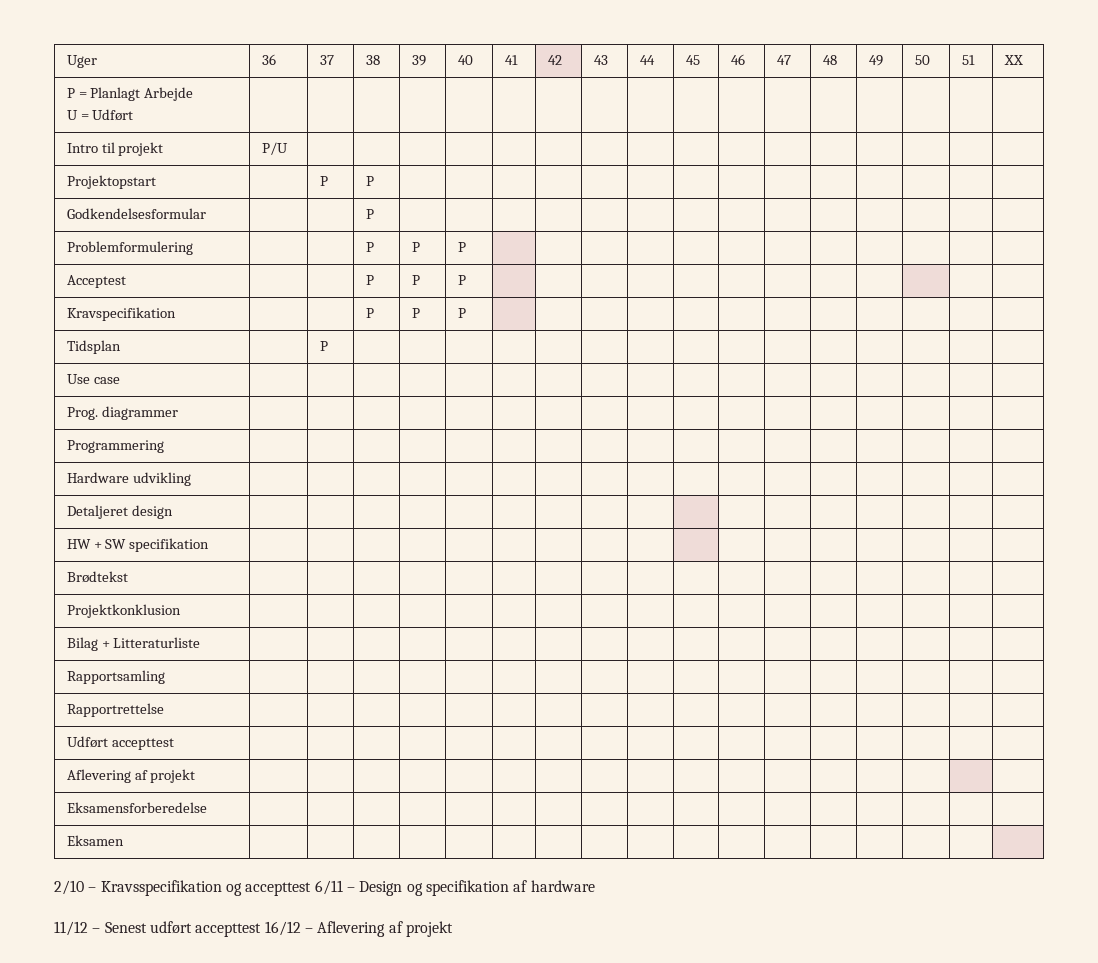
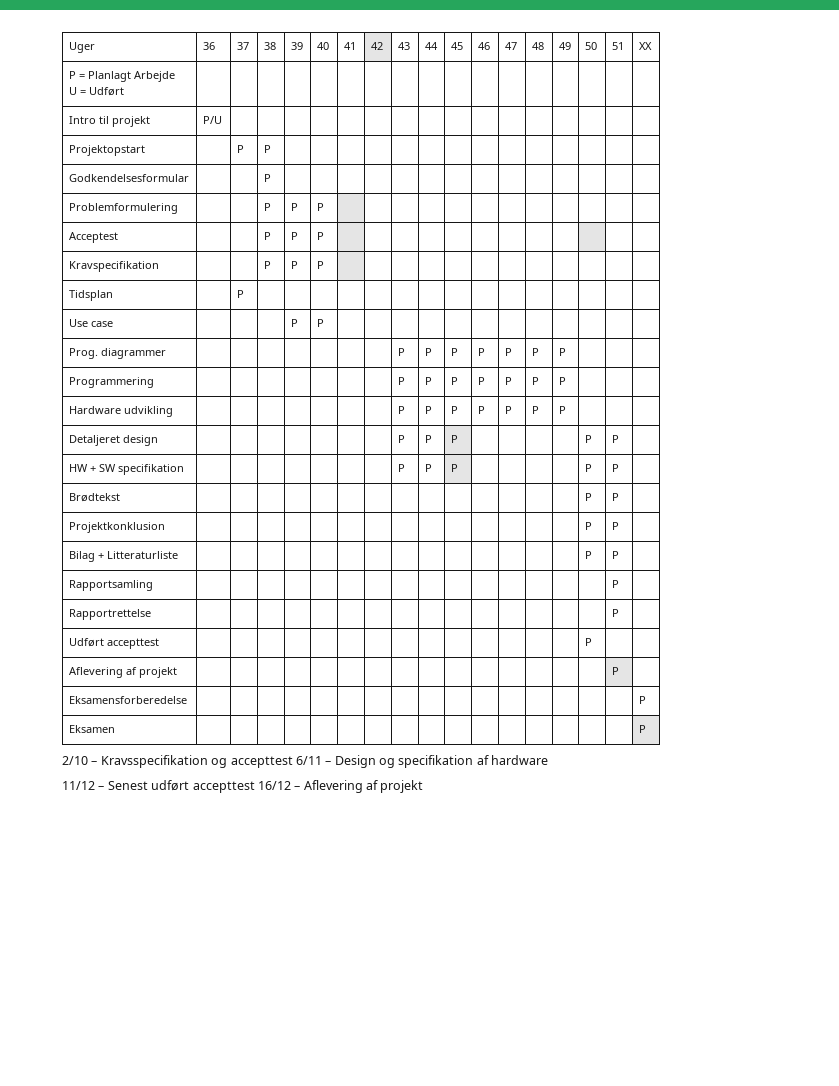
- Use case | | | | | | | | | | | | | | | | |
+ Use case | | | | P | P | | | | | | | | | | | |
- Prog. diagrammer | | | | | | | | | | | | | | | | |
- Programmering | | | | | | | | | | | | | | | | |
- Hardware udvikling | | | | | | | | | | | | | | | | |
- Detaljeret design | | | | | | | | | | | | | | | | |
+ Prog. diagrammer | | | | | | | | P | P | P | P | P | P | P | | |
+ Programmering | | | | | | | | P | P | P | P | P | P | P | | |
+ Hardware udvikling | | | | | | | | P | P | P | P | P | P | P | | |
+ Detaljeret design | | | | | | | | P | P | P | | | | | P | P |
- HW + SW specifikation | | | | | | | | | | | | | | | | |
+ HW + SW specifikation | | | | | | | | P | P | P | | | | | P | P |
- Brødtekst | | | | | | | | | | | | | | | | |
+ Brødtekst | | | | | | | | | | | | | | | P | P |
- Projektkonklusion | | | | | | | | | | | | | | | | |
+ Projektkonklusion | | | | | | | | | | | | | | | P | P |
- Bilag + Litteraturliste | | | | | | | | | | | | | | | | |
+ Bilag + Litteraturliste | | | | | | | | | | | | | | | P | P |
- Rapportsamling | | | | | | | | | | | | | | | | |
+ Rapportsamling | | | | | | | | | | | | | | | | P |
- Rapportrettelse | | | | | | | | | | | | | | | | |
+ Rapportrettelse | | | | | | | | | | | | | | | | P |
- Udført accepttest | | | | | | | | | | | | | | | | |
+ Udført accepttest | | | | | | | | | | | | | | | P | |
- Aflevering af projekt | | | | | | | | | | | | | | | | |
+ Aflevering af projekt | | | | | | | | | | | | | | | | P |
- Eksamensforberedelse | | | | | | | | | | | | | | | | |
+ Eksamensforberedelse | | | | | | | | | | | | | | | | | P
- Eksamen | | | | | | | | | | | | | | | | |
+ Eksamen | | | | | | | | | | | | | | | | | P

